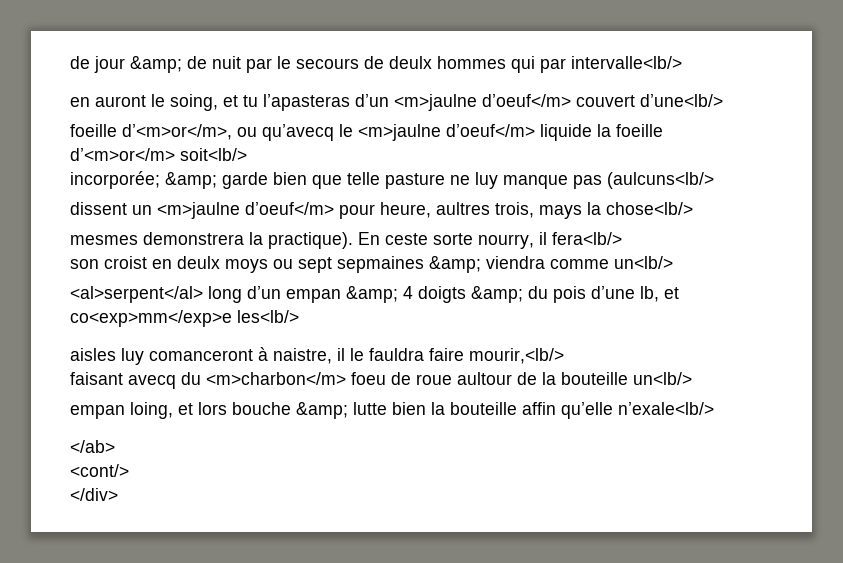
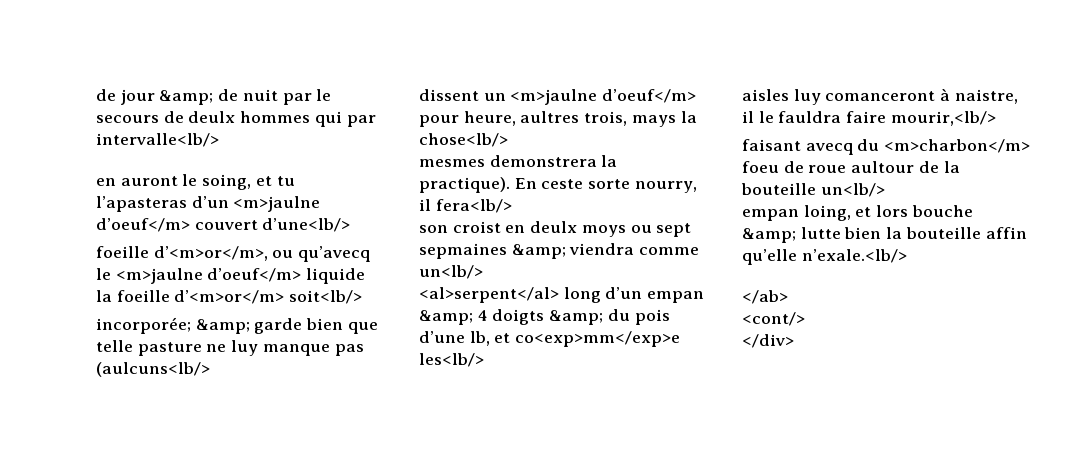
- empan loing, et lors bouche &amp; lutte bien la bouteille affin qu’elle n’exale<lb/>
+ empan loing, et lors bouche &amp; lutte bien la bouteille affin qu’elle n’exale.<lb/>

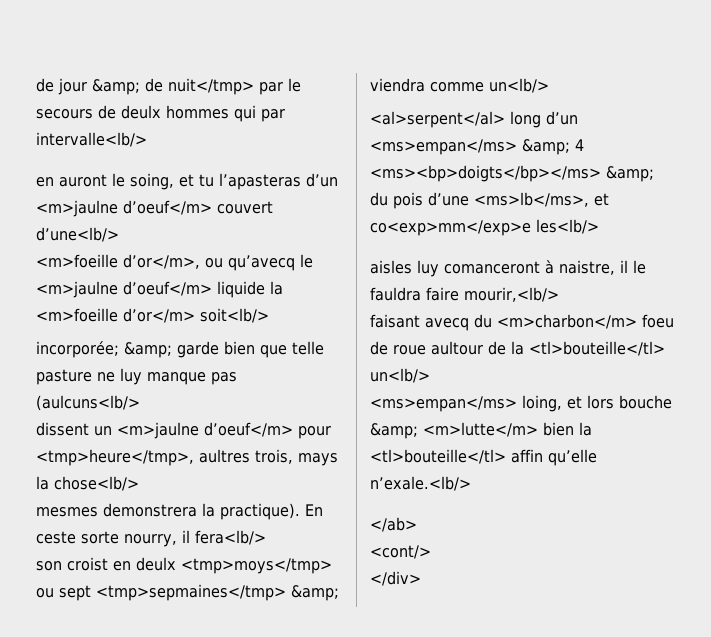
- de jour &amp; de nuit par le secours de deulx hommes qui par intervalle<lb/>
+ de jour &amp; de nuit</tmp> par le secours de deulx hommes qui par intervalle<lb/>
- foeille d’<m>or</m>, ou qu’avecq le <m>jaulne d’oeuf</m> liquide la foeille d’<m>or</m> soit<lb/>
+ <m>foeille d’or</m>, ou qu’avecq le <m>jaulne d’oeuf</m> liquide la <m>foeille d’or</m> soit<lb/>
- dissent un <m>jaulne d’oeuf</m> pour heure, aultres trois, mays la chose<lb/>
+ dissent un <m>jaulne d’oeuf</m> pour <tmp>heure</tmp>, aultres trois, mays la chose<lb/>
- son croist en deulx moys ou sept sepmaines &amp; viendra comme un<lb/>
+ son croist en deulx <tmp>moys</tmp> ou sept <tmp>sepmaines</tmp> &amp; viendra comme un<lb/>
- <al>serpent</al> long d’un empan &amp; 4 doigts &amp; du pois d’une lb, et co<exp>mm</exp>e les<lb/>
+ <al>serpent</al> long d’un <ms>empan</ms> &amp; 4 <ms><bp>doigts</bp></ms> &amp; du pois d’une <ms>lb</ms>, et co<exp>mm</exp>e les<lb/>
- faisant avecq du <m>charbon</m> foeu de roue aultour de la bouteille un<lb/>
- empan loing, et lors bouche &amp; lutte bien la bouteille affin qu’elle n’exale.<lb/>
+ faisant avecq du <m>charbon</m> foeu de roue aultour de la <tl>bouteille</tl> un<lb/>
+ <ms>empan</ms> loing, et lors bouche &amp; <m>lutte</m> bien la <tl>bouteille</tl> affin qu’elle n’exale.<lb/>

